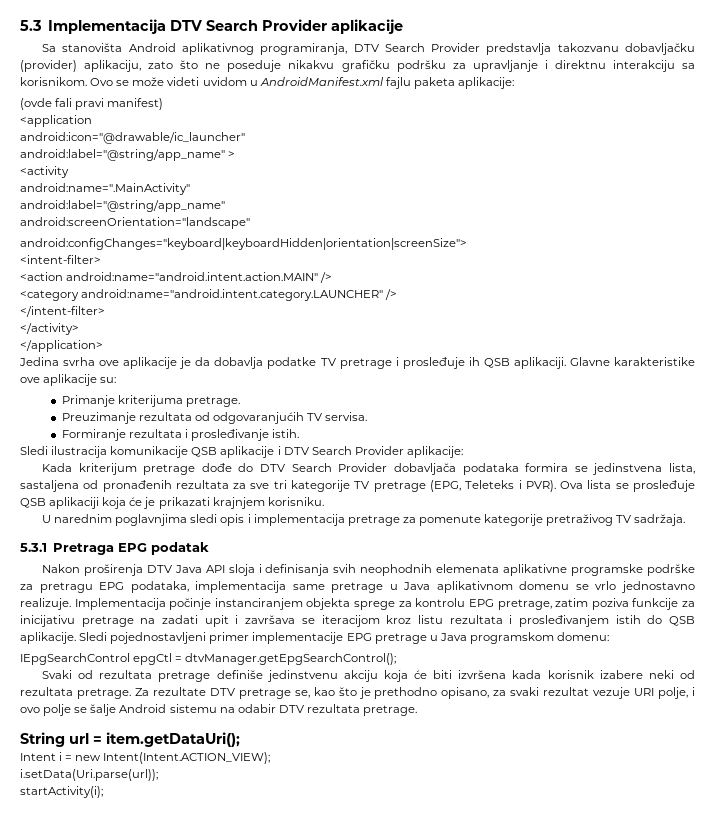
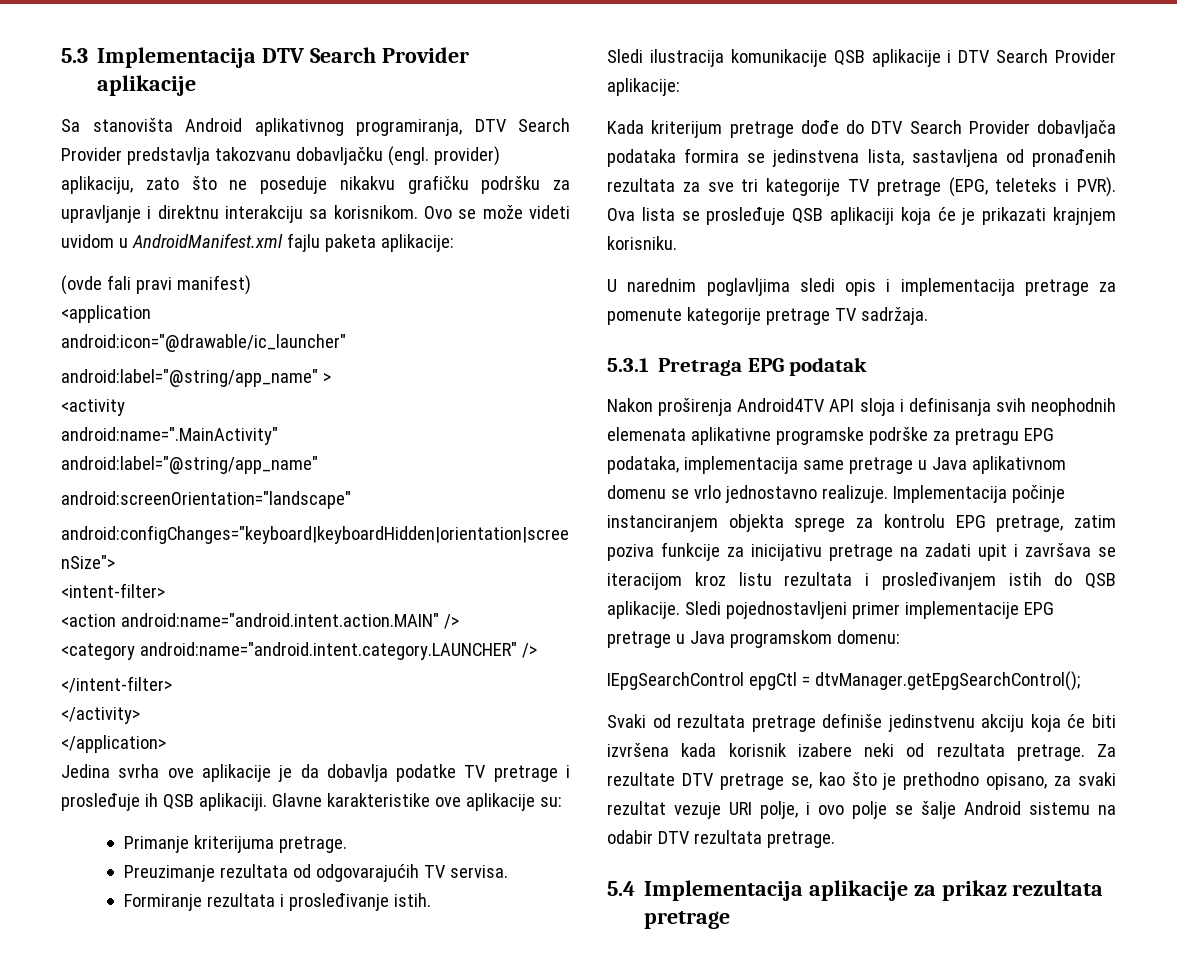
- Sa stanovišta Android aplikativnog programiranja, DTV Search Provider predstavlja takozvanu dobavljačku (provider) aplikaciju, zato što ne poseduje nikakvu grafičku podršku za upravljanje i direktnu interakciju sa korisnikom.
+ Sa stanovišta Android aplikativnog programiranja, DTV Search Provider predstavlja takozvanu dobavljačku (engl. provider) aplikaciju, zato što ne poseduje nikakvu grafičku podršku za upravljanje i direktnu interakciju sa korisnikom.
- Preuzimanje rezultata od odgovaranjućih TV servisa.
+ Preuzimanje rezultata od odgovarajućih TV servisa.
- Kada kriterijum pretrage dođe do DTV Search Provider dobavljača podataka formira se jedinstvena lista, sastaljena od pronađenih rezultata za sve tri kategorije TV pretrage (EPG, Teleteks i PVR).
+ Kada kriterijum pretrage dođe do DTV Search Provider dobavljača podataka formira se jedinstvena lista, sastavljena od pronađenih rezultata za sve tri kategorije TV pretrage (EPG, teleteks i PVR).
- U narednim poglavnjima sledi opis i implementacija pretrage za pomenute kategorije pretraživog TV sadržaja.
+ U narednim poglavljima sledi opis i implementacija pretrage za pomenute kategorije pretrage TV sadržaja.
- Nakon proširenja DTV Java API sloja i definisanja svih neophodnih elemenata aplikativne programske podrške za pretragu EPG podataka, implementacija same pretrage u Java aplikativnom domenu se vrlo jednostavno realizuje.
+ Nakon proširenja Android4TV API sloja i definisanja svih neophodnih elemenata aplikativne programske podrške za pretragu EPG podataka, implementacija same pretrage u Java aplikativnom domenu se vrlo jednostavno realizuje.
- String url = item.getDataUri();
- Intent i = new Intent(Intent.ACTION_VIEW);
- i.setData(Uri.parse(url));
- startActivity(i);
+ 5.4 Implementacija aplikacije za prikaz rezultata pretrage

